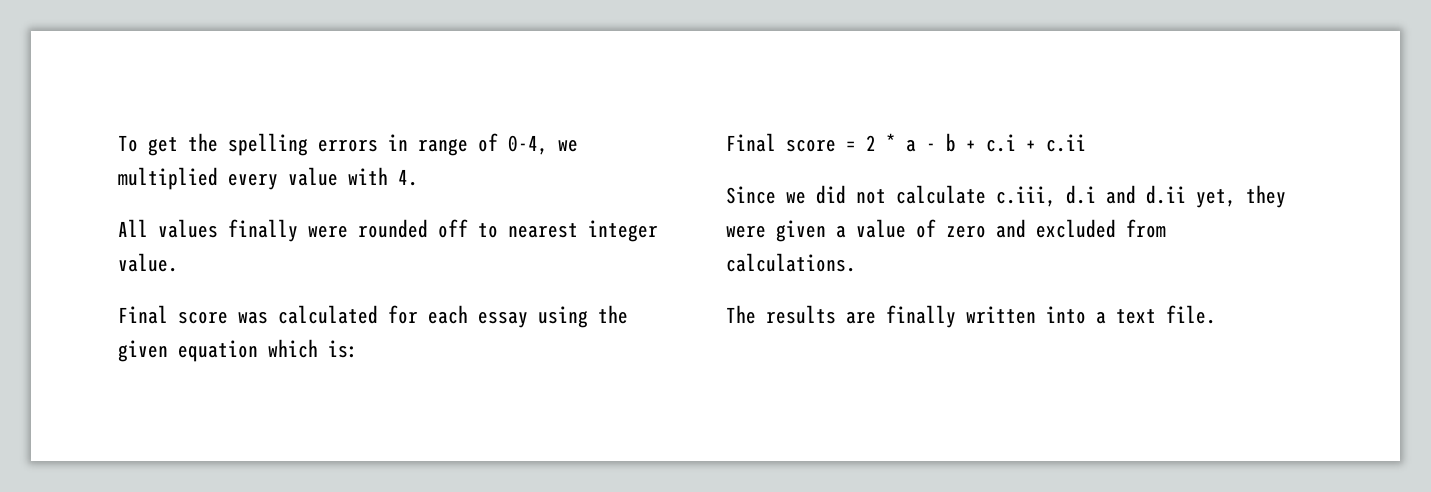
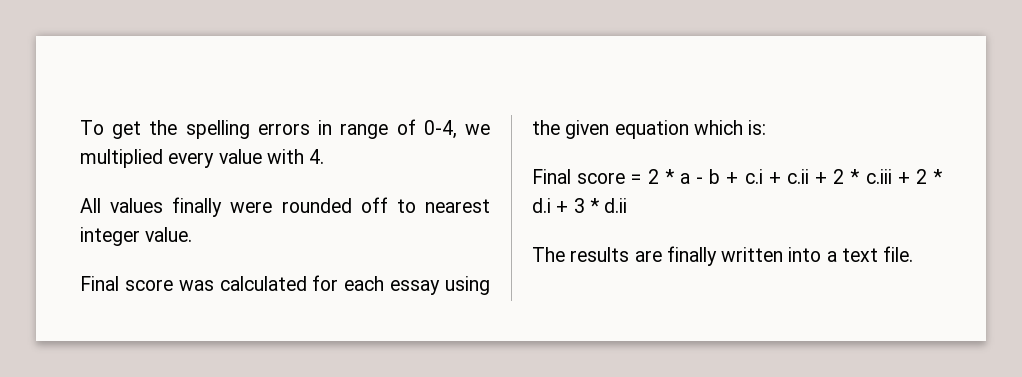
- Final score = 2 * a - b + c.i + c.ii
- Since we did not calculate c.iii, d.i and d.ii yet, they were given a value of zero and excluded from calculations.
+ Final score = 2 * a - b + c.i + c.ii + 2 * c.iii + 2 * d.i + 3 * d.ii

